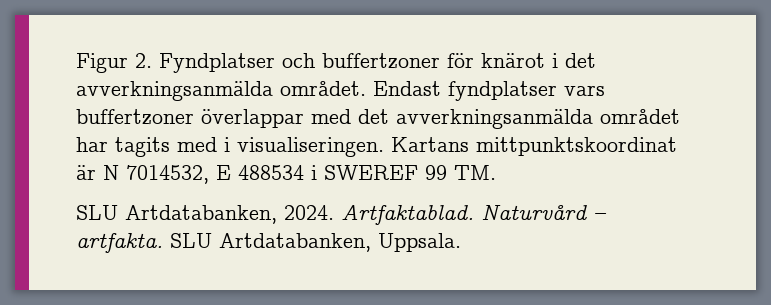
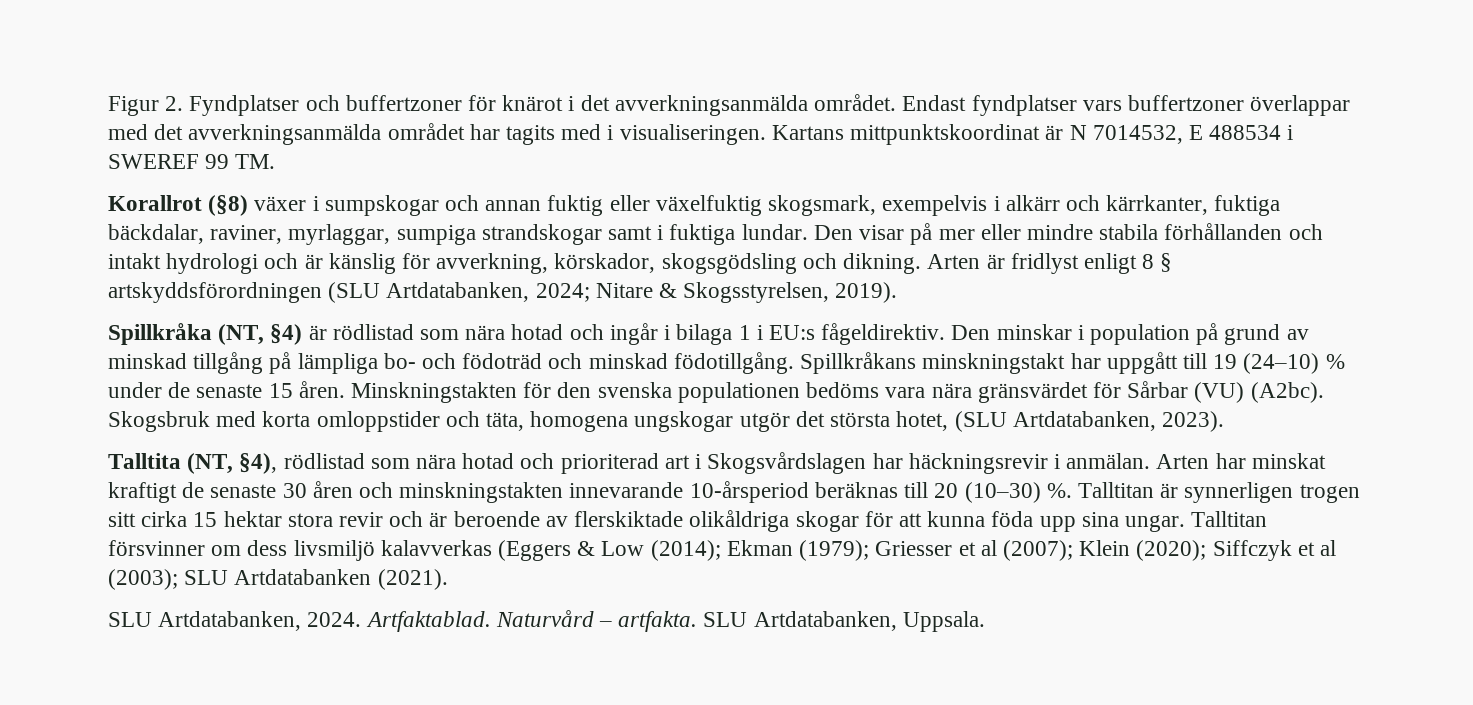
+ Korallrot (§8) växer i sumpskogar och annan fuktig eller växelfuktig skogsmark, exempelvis i alkärr och kärrkanter, fuktiga bäckdalar, raviner, myrlaggar, sumpiga strandskogar samt i fuktiga lundar. Den visar på mer eller mindre stabila förhållanden och intakt hydrologi och är känslig för avverkning, körskador, skogsgödsling och dikning. Arten är fridlyst enligt 8 § artskyddsförordningen (SLU Artdatabanken, 2024; Nitare & Skogsstyrelsen, 2019).
+ Spillkråka (NT, §4) är rödlistad som nära hotad och ingår i bilaga 1 i EU:s fågeldirektiv. Den minskar i population på grund av minskad tillgång på lämpliga bo- och födoträd och minskad födotillgång. Spillkråkans minskningstakt har uppgått till 19 (24–10) % under de senaste 15 åren. Minskningstakten för den svenska populationen bedöms vara nära gränsvärdet för Sårbar (VU) (A2bc). Skogsbruk med korta omloppstider och täta, homogena ungskogar utgör det största hotet, (SLU Artdatabanken, 2023).
+ Talltita (NT, §4), rödlistad som nära hotad och prioriterad art i Skogsvårdslagen har häckningsrevir i anmälan. Arten har minskat kraftigt de senaste 30 åren och minskningstakten innevarande 10-årsperiod beräknas till 20 (10–30) %. Talltitan är synnerligen trogen sitt cirka 15 hektar stora revir och är beroende av flerskiktade olikåldriga skogar för att kunna föda upp sina ungar. Talltitan försvinner om dess livsmiljö kalavverkas (Eggers & Low (2014); Ekman (1979); Griesser et al (2007); Klein (2020); Siffczyk et al (2003); SLU Artdatabanken (2021).

